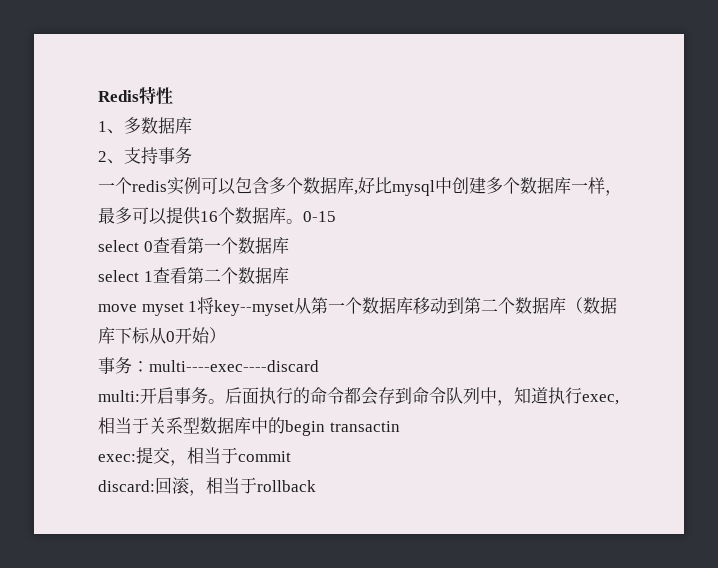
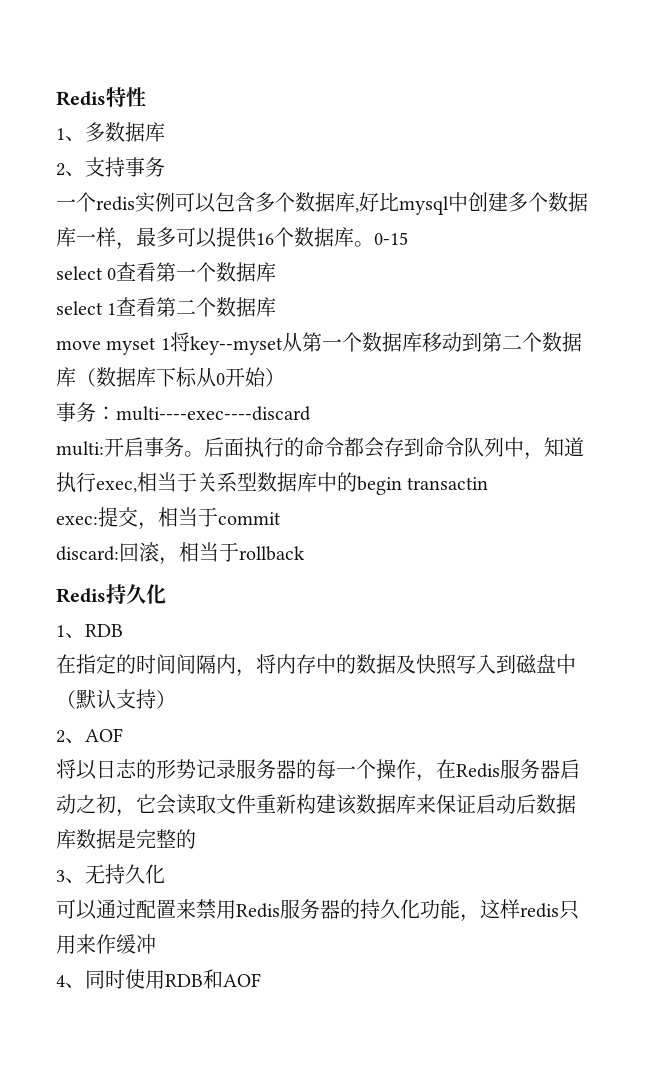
+ Redis持久化
+ 1、RDB
+ 在指定的时间间隔内，将内存中的数据及快照写入到磁盘中（默认支持）
+ 2、AOF
+ 将以日志的形势记录服务器的每一个操作，在Redis服务器启动之初，它会读取文件重新构建该数据库来保证启动后数据库数据是完整的
+ 3、无持久化
+ 可以通过配置来禁用Redis服务器的持久化功能，这样redis只用来作缓冲
+ 4、同时使用RDB和AOF

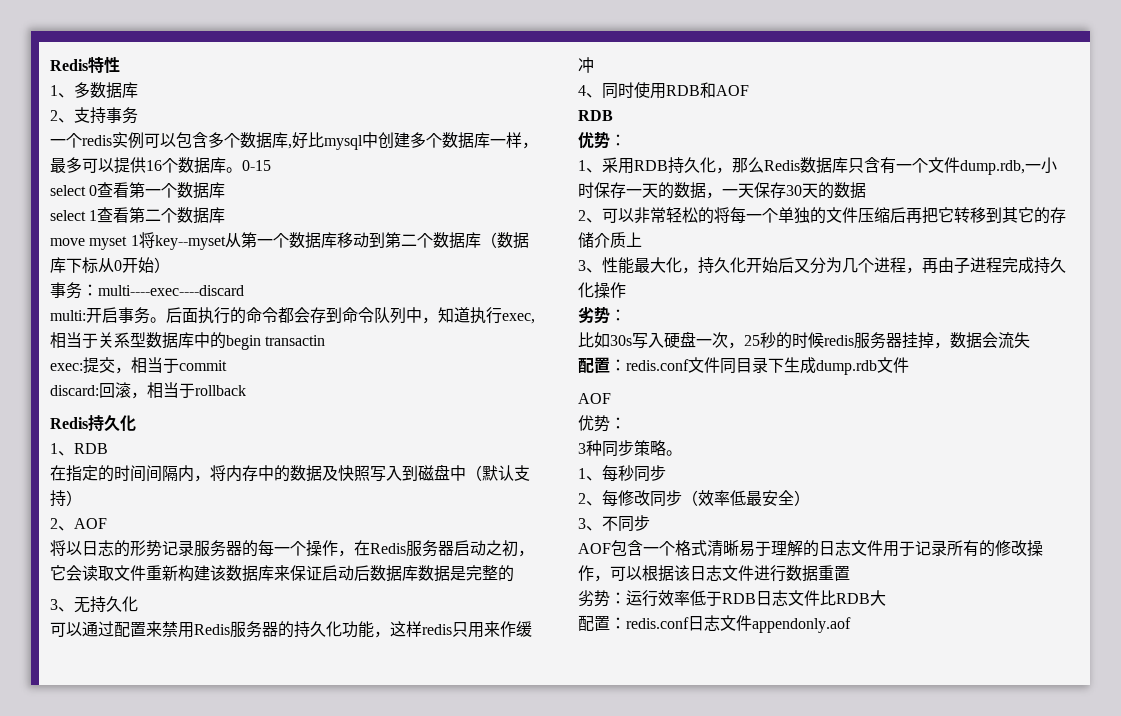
  4、同时使用RDB和AOF
+ RDB
+ 优势：
+ 1、采用RDB持久化，那么Redis数据库只含有一个文件dump.rdb,一小时保存一天的数据，一天保存30天的数据
+ 2、可以非常轻松的将每一个单独的文件压缩后再把它转移到其它的存储介质上
+ 3、性能最大化，持久化开始后又分为几个进程，再由子进程完成持久化操作
+ 劣势：
+ 比如30s写入硬盘一次，25秒的时候redis服务器挂掉，数据会流失
+ 配置：redis.conf文件同目录下生成dump.rdb文件
+ AOF
+ 优势：
+ 3种同步策略。
+ 1、每秒同步
+ 2、每修改同步（效率低最安全）
+ 3、不同步
+ AOF包含一个格式清晰易于理解的日志文件用于记录所有的修改操作，可以根据该日志文件进行数据重置
+ 劣势：运行效率低于RDB日志文件比RDB大
+ 配置：redis.conf日志文件appendonly.aof

